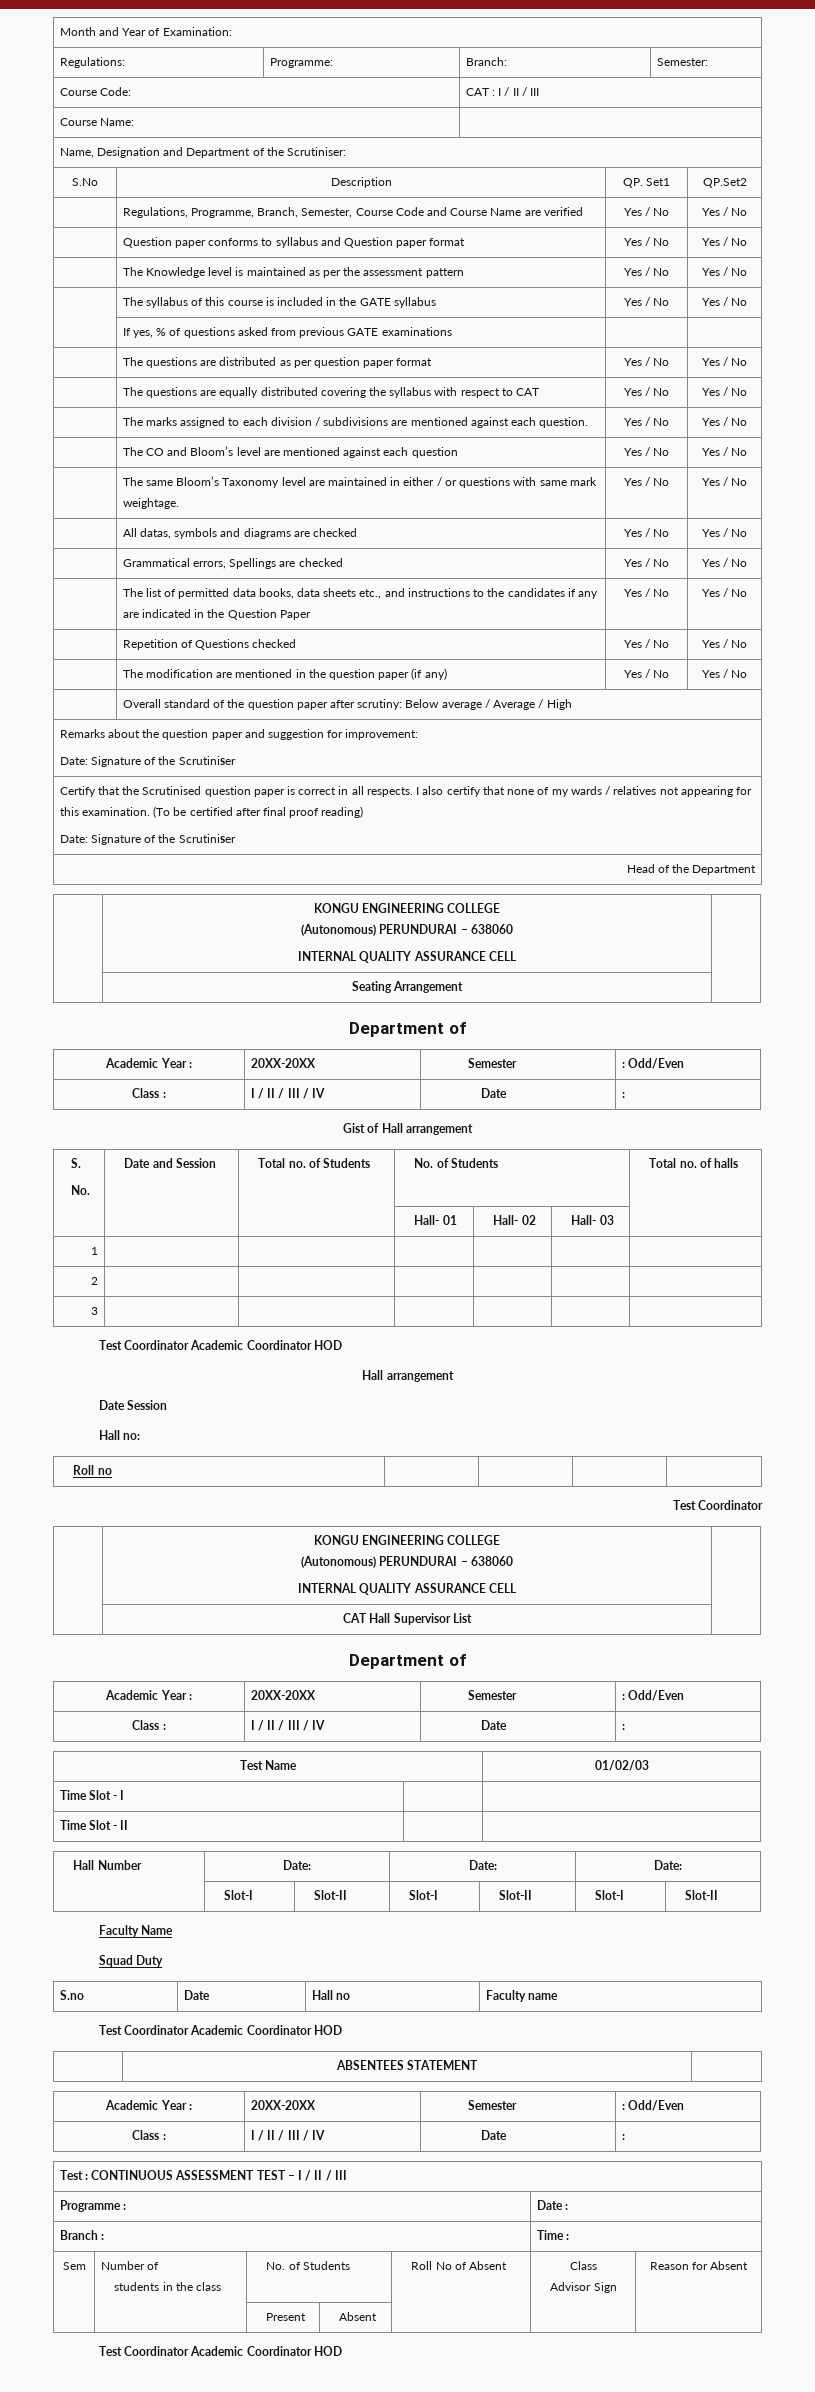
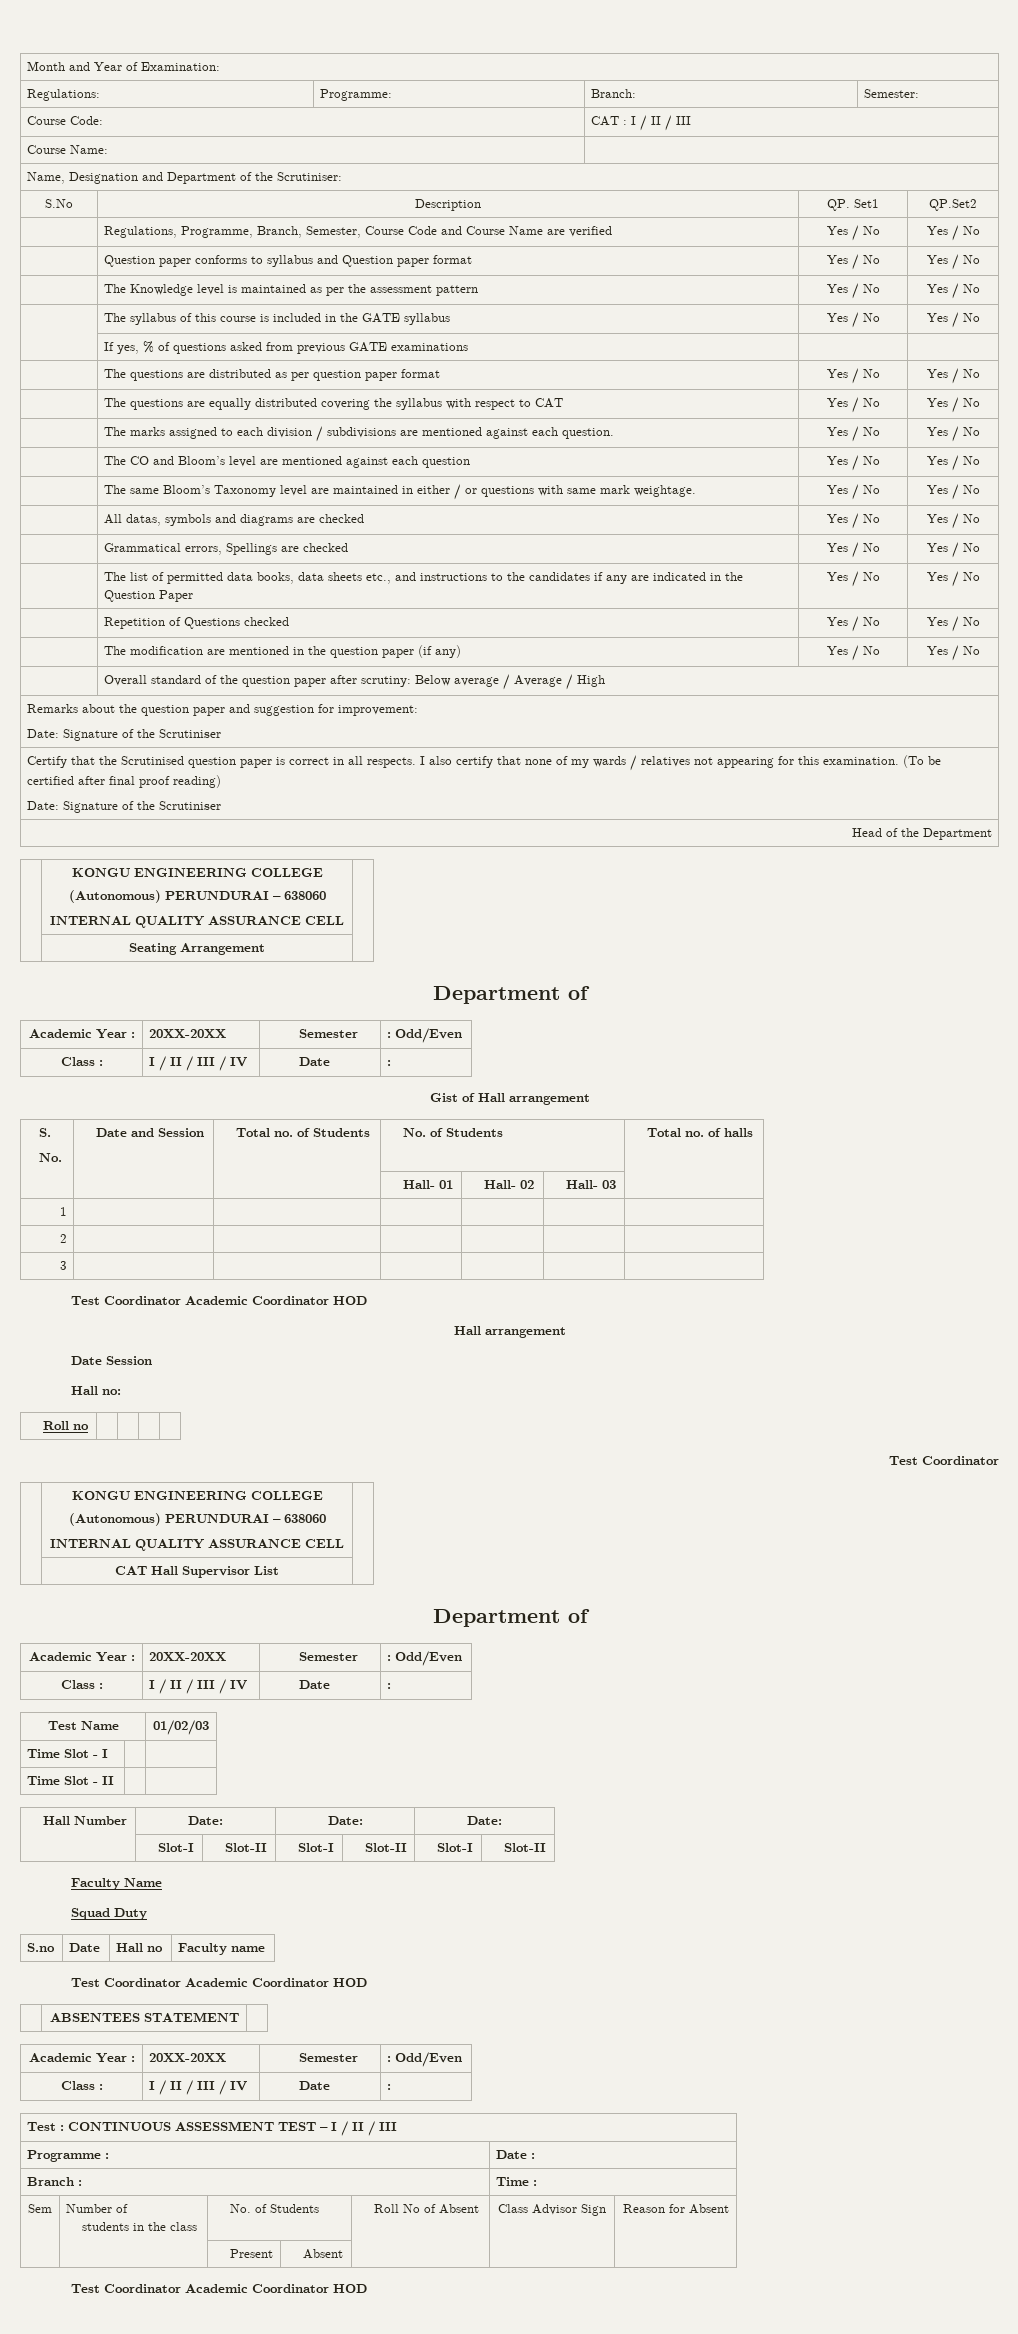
  Sem | Number of
- students in the class | No. of Students | Roll No of Absent | Class
- Advisor Sign | Reason for Absent
+ students in the class | No. of Students | Roll No of Absent | Class Advisor Sign | Reason for Absent

